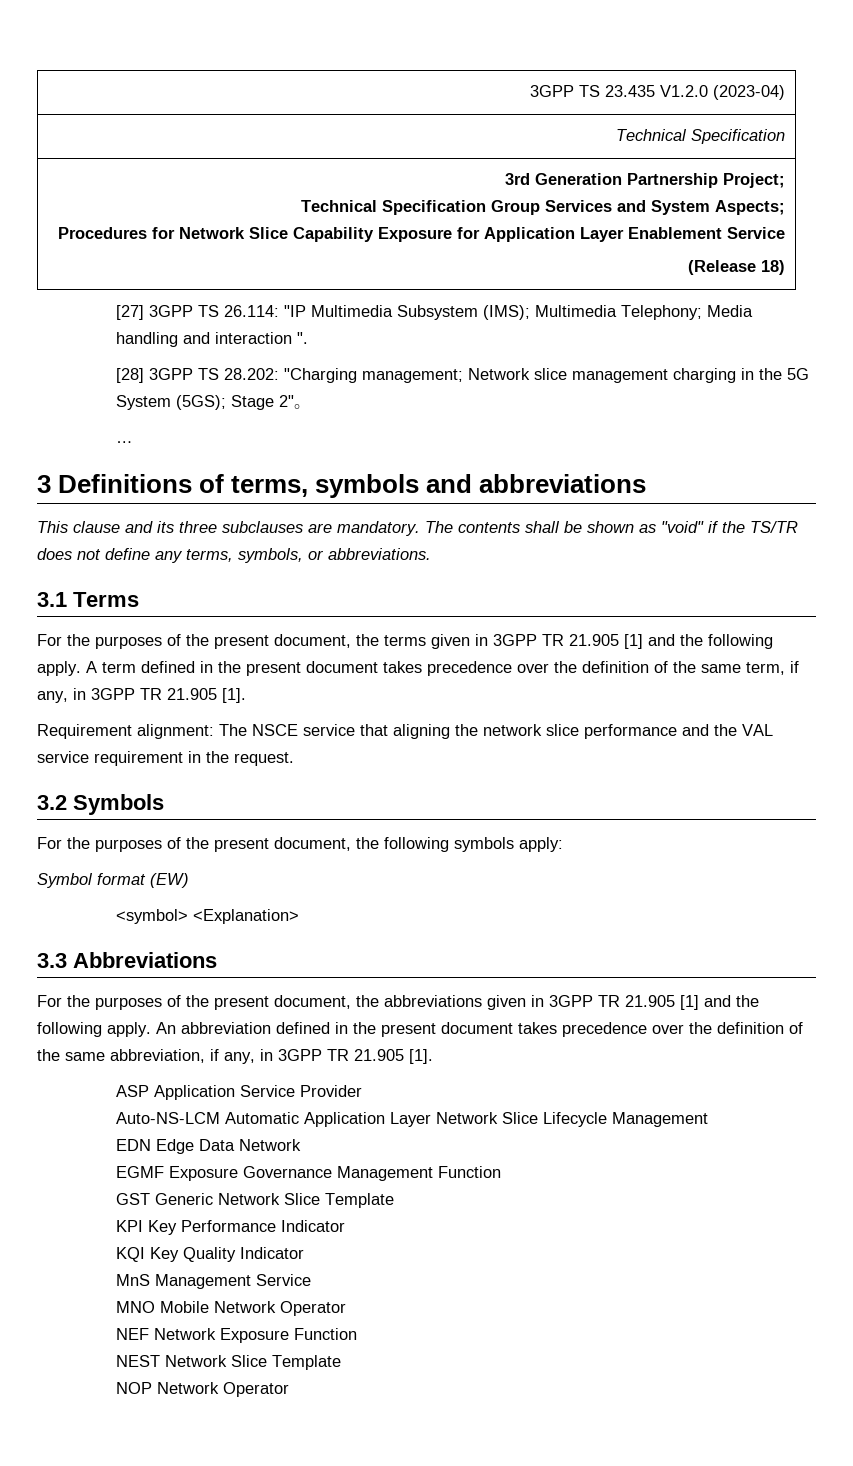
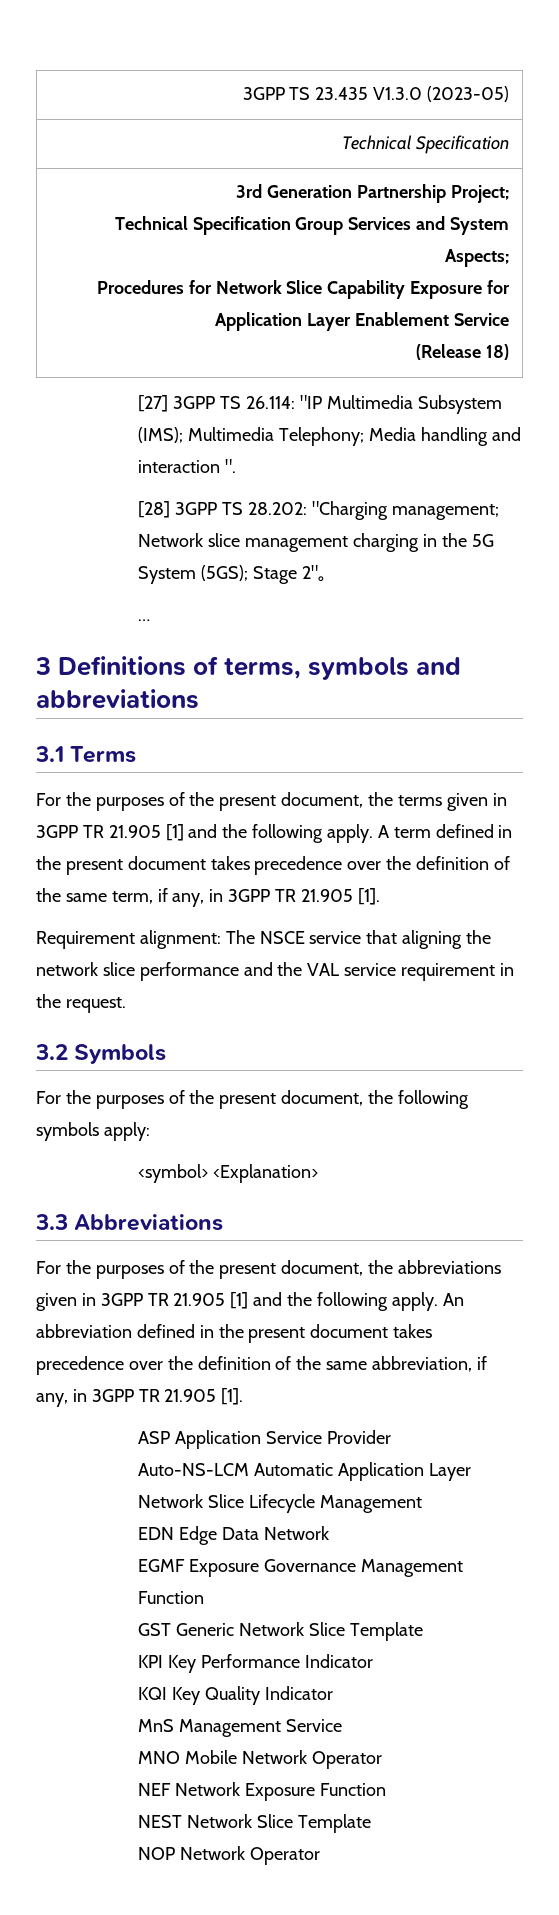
- 3GPP TS 23.435 V1.2.0 (2023-04)
+ 3GPP TS 23.435 V1.3.0 (2023-05)
- This clause and its three subclauses are mandatory. The contents shall be shown as "void" if the TS/TR does not define any terms, symbols, or abbreviations.
- Symbol format (EW)

